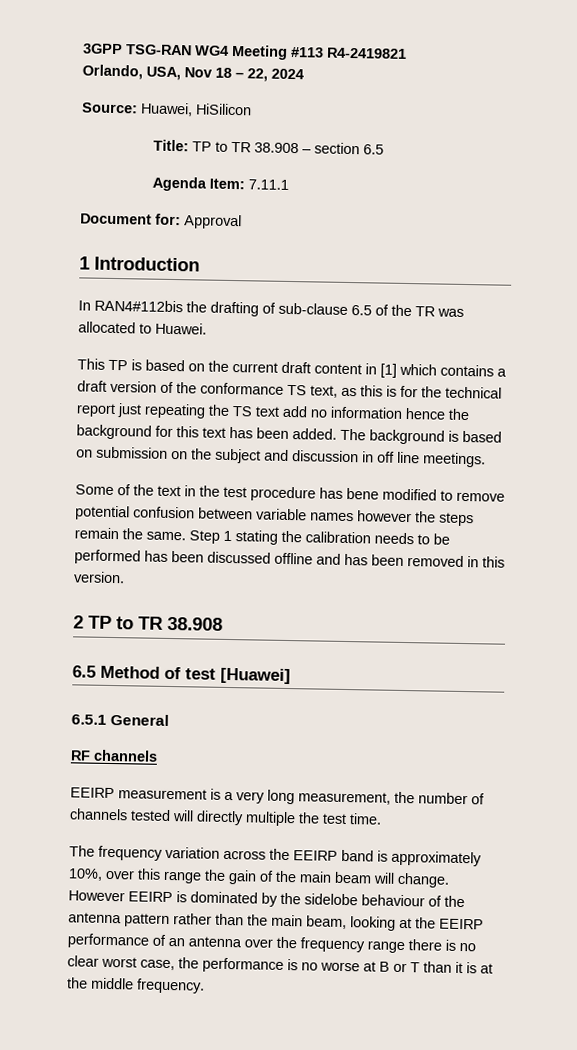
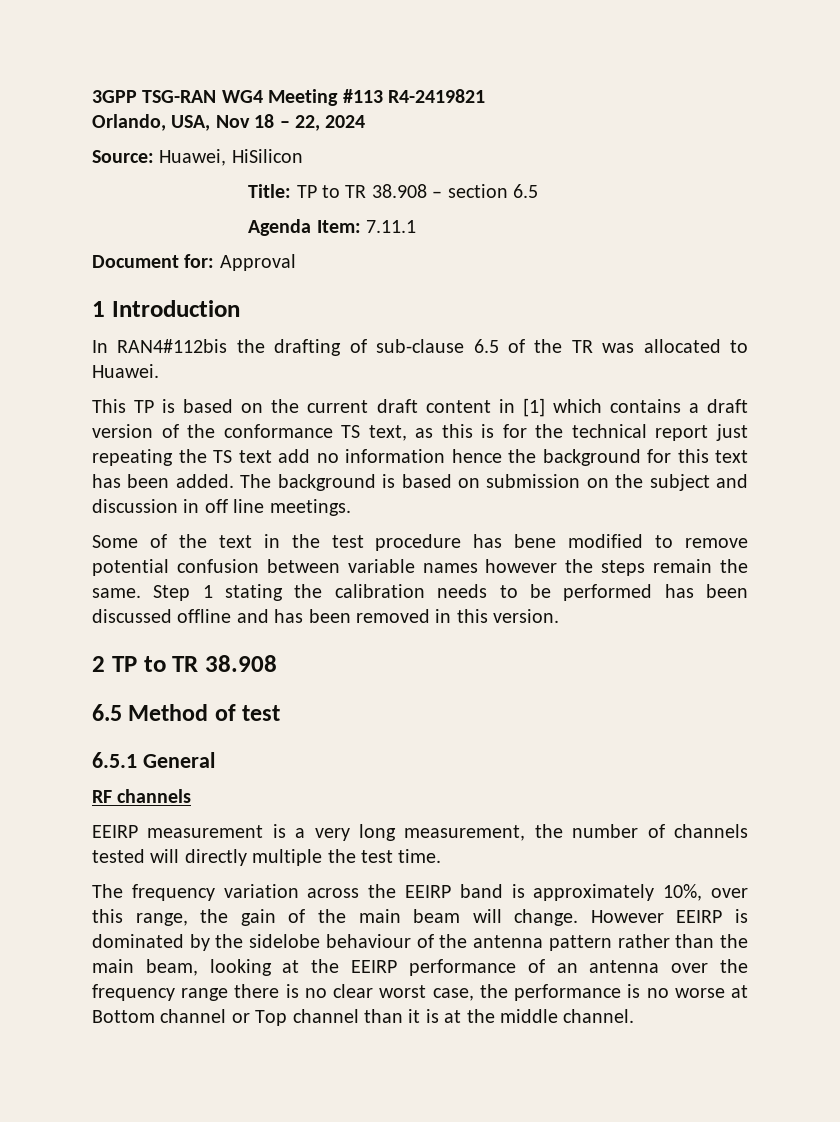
- 6.5 Method of test [Huawei]
+ 6.5 Method of test
- The frequency variation across the EEIRP band is approximately 10%, over this range the gain of the main beam will change.
+ The frequency variation across the EEIRP band is approximately 10%, over this range, the gain of the main beam will change.
- However EEIRP is dominated by the sidelobe behaviour of the antenna pattern rather than the main beam, looking at the EEIRP performance of an antenna over the frequency range there is no clear worst case, the performance is no worse at B or T than it is at the middle frequency.
+ However EEIRP is dominated by the sidelobe behaviour of the antenna pattern rather than the main beam, looking at the EEIRP performance of an antenna over the frequency range there is no clear worst case, the performance is no worse at Bottom channel or Top channel than it is at the middle channel.

